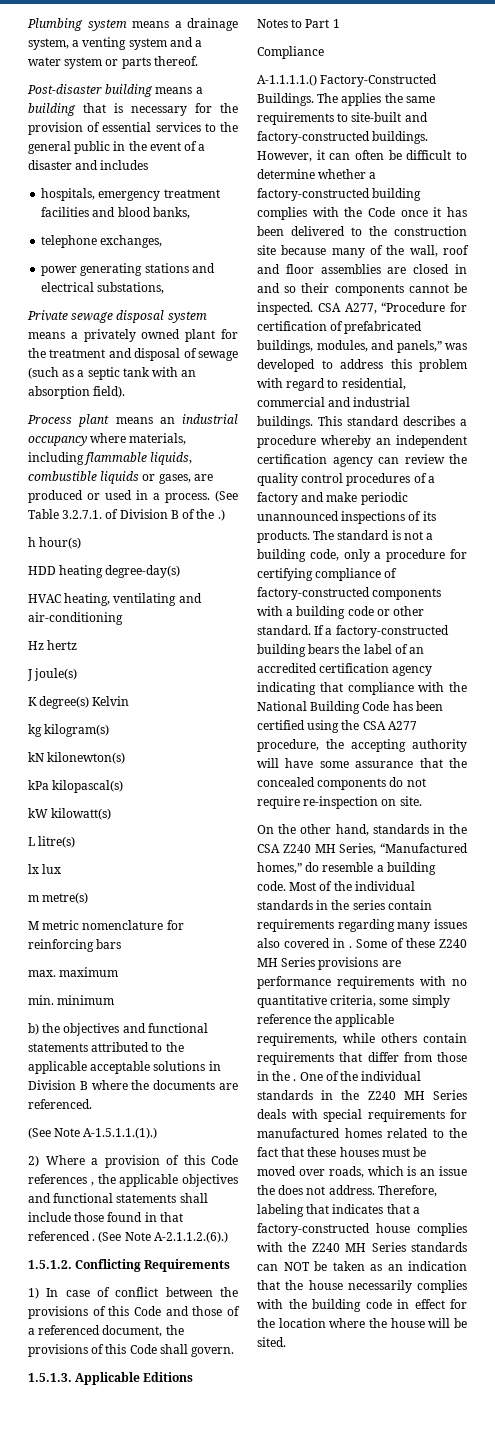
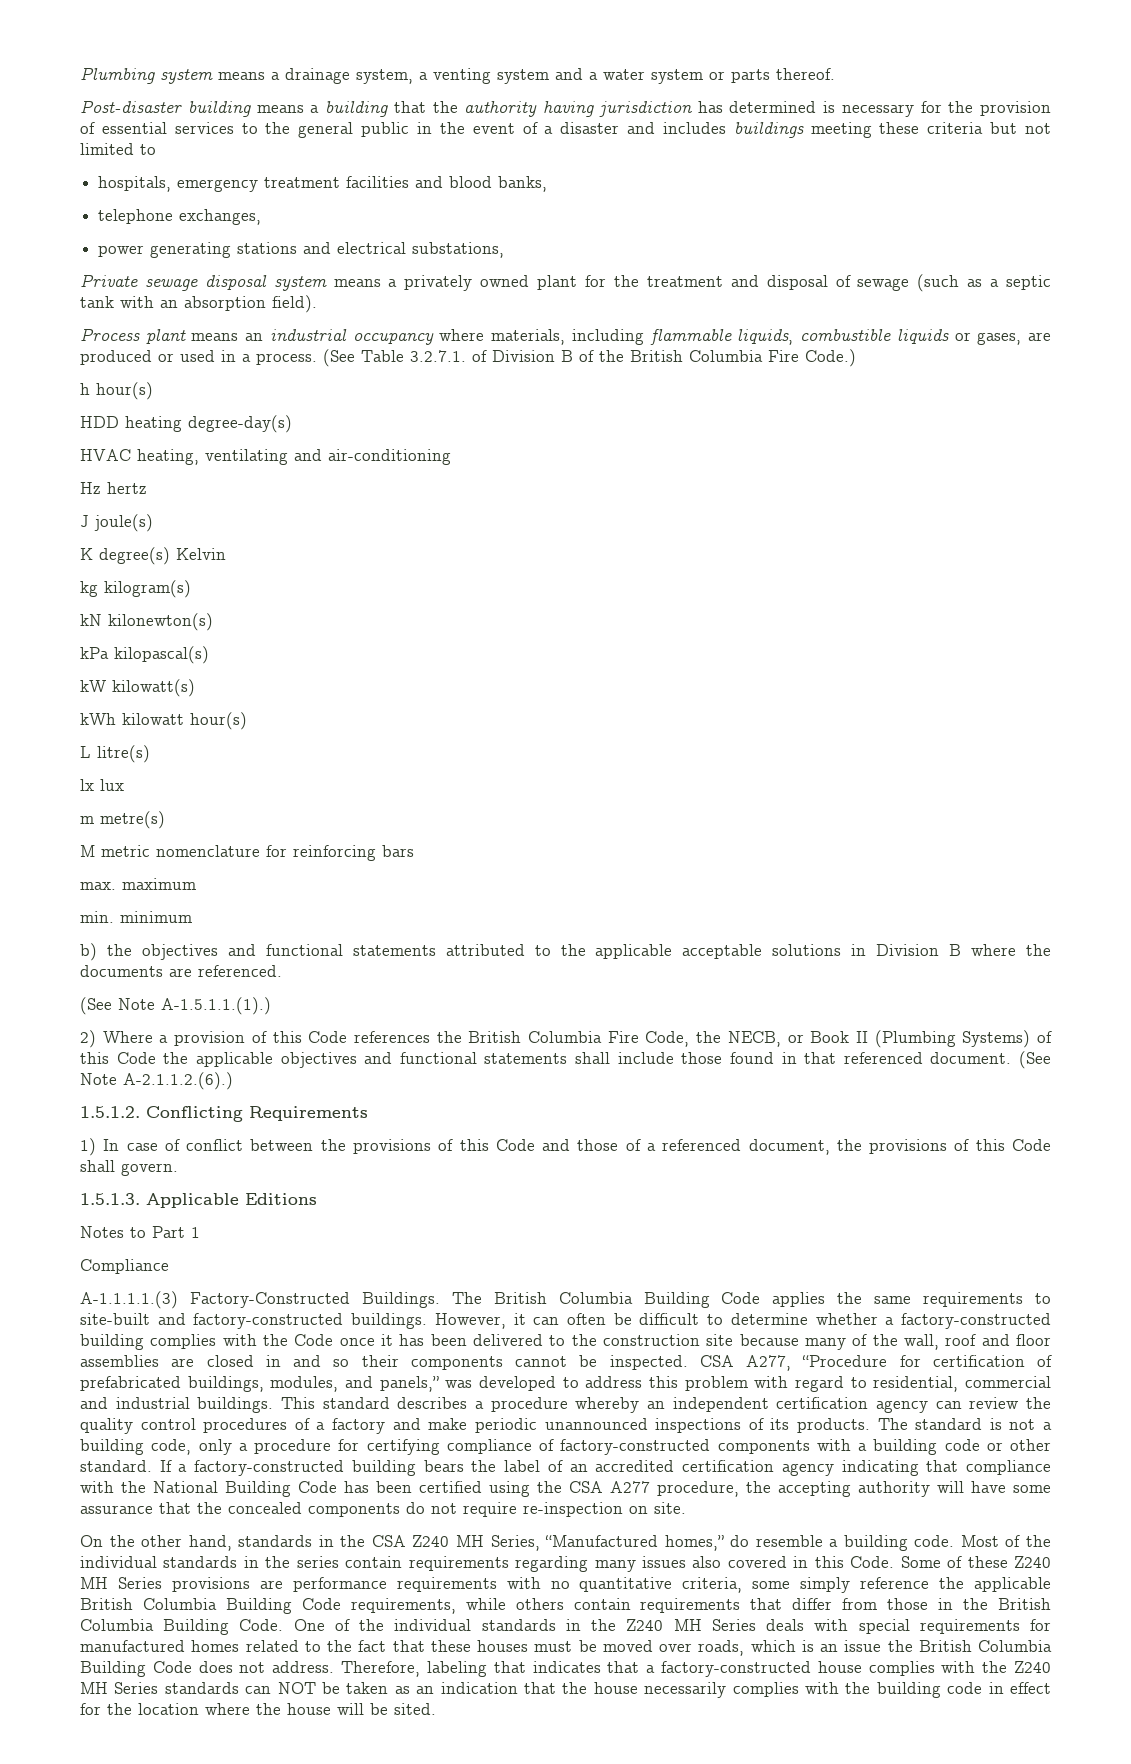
- Post-disaster building means a building that is necessary for the provision of essential services to the general public in the event of a disaster and includes
+ Post-disaster building means a building that the authority having jurisdiction has determined is necessary for the provision of essential services to the general public in the event of a disaster and includes buildings meeting these criteria but not limited to
- (See Table 3.2.7.1. of Division B of the .)
+ (See Table 3.2.7.1. of Division B of the British Columbia Fire Code.)
+ kWh kilowatt hour(s)
- 2) Where a provision of this Code references , the applicable objectives and functional statements shall include those found in that referenced .
+ 2) Where a provision of this Code references the British Columbia Fire Code, the NECB, or Book II (Plumbing Systems) of this Code the applicable objectives and functional statements shall include those found in that referenced document.
- A-1.1.1.1.() Factory-Constructed Buildings.
+ A-1.1.1.1.(3) Factory-Constructed Buildings.
- The applies the same requirements to site-built and factory-constructed buildings.
+ The British Columbia Building Code applies the same requirements to site-built and factory-constructed buildings.
- Most of the individual standards in the series contain requirements regarding many issues also covered in .
+ Most of the individual standards in the series contain requirements regarding many issues also covered in this Code.
- Some of these Z240 MH Series provisions are performance requirements with no quantitative criteria, some simply reference the applicable requirements, while others contain requirements that differ from those in the .
+ Some of these Z240 MH Series provisions are performance requirements with no quantitative criteria, some simply reference the applicable British Columbia Building Code requirements, while others contain requirements that differ from those in the British Columbia Building Code.
- One of the individual standards in the Z240 MH Series deals with special requirements for manufactured homes related to the fact that these houses must be moved over roads, which is an issue the does not address.
+ One of the individual standards in the Z240 MH Series deals with special requirements for manufactured homes related to the fact that these houses must be moved over roads, which is an issue the British Columbia Building Code does not address.

